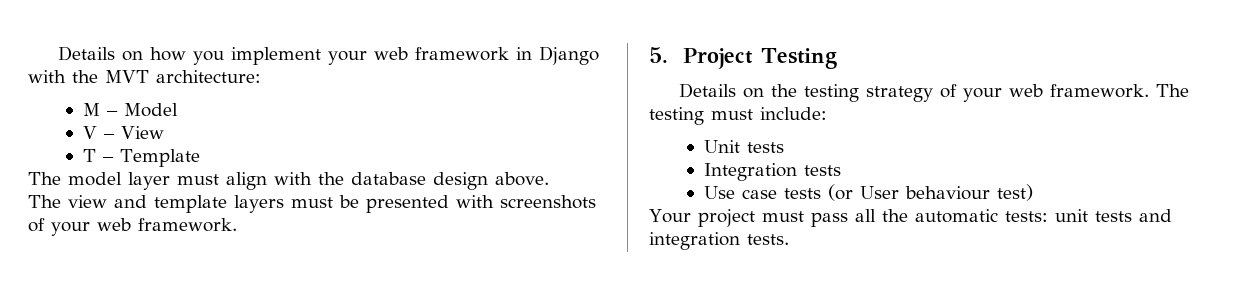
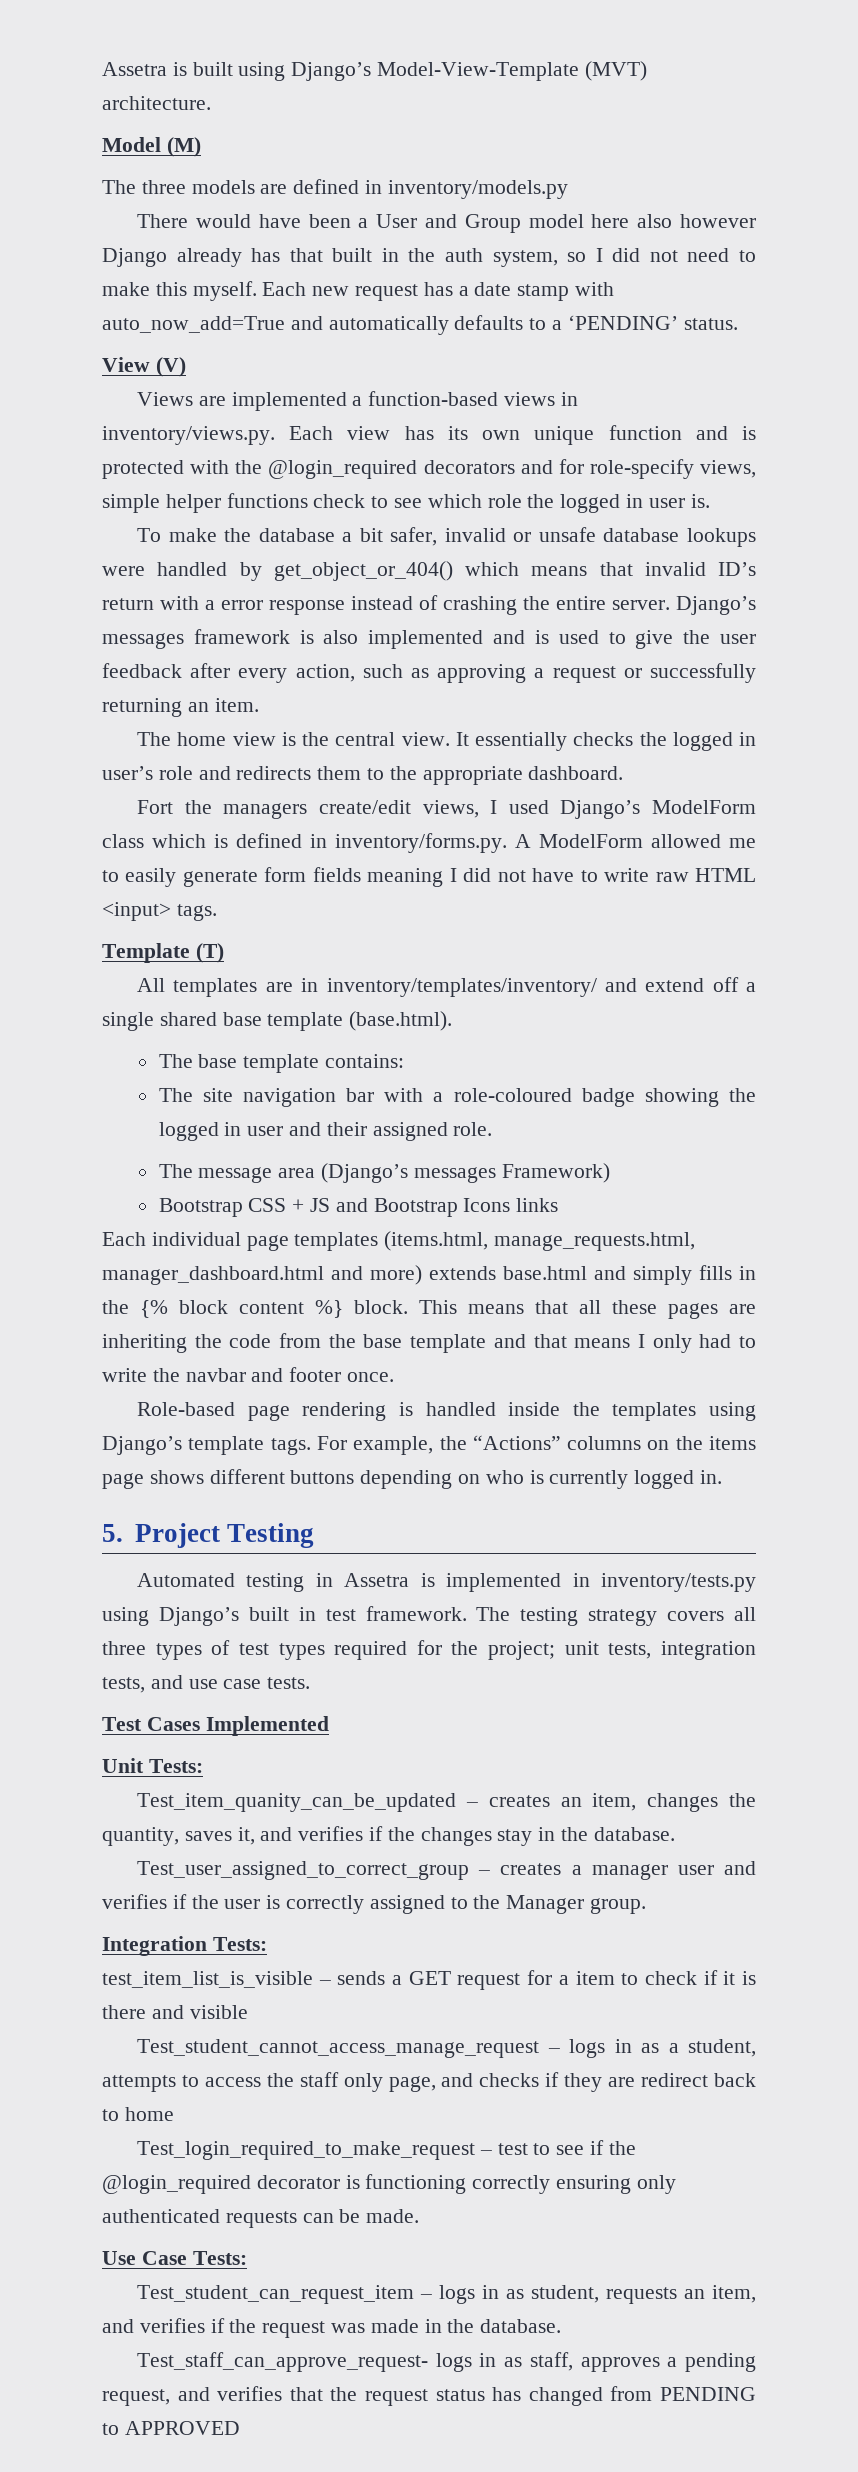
- Details on how you implement your web framework in Django with the MVT architecture:
- M – Model
- V – View
- T – Template
- The model layer must align with the database design above.
- The view and template layers must be presented with screenshots of your web framework.
+ Assetra is built using Django’s Model-View-Template (MVT) architecture.
+ Model (M)
+ The three models are defined in inventory/models.py
+ There would have been a User and Group model here also however Django already has that built in the auth system, so I did not need to make this myself. Each new request has a date stamp with auto_now_add=True and automatically defaults to a ‘PENDING’ status.
+ View (V)
+ Views are implemented a function-based views in inventory/views.py. Each view has its own unique function and is protected with the @login_required decorators and for role-specify views, simple helper functions check to see which role the logged in user is.
+ To make the database a bit safer, invalid or unsafe database lookups were handled by get_object_or_404() which means that invalid ID’s return with a error response instead of crashing the entire server. Django’s messages framework is also implemented and is used to give the user feedback after every action, such as approving a request or successfully returning an item.
+ The home view is the central view. It essentially checks the logged in user’s role and redirects them to the appropriate dashboard.
+ Fort the managers create/edit views, I used Django’s ModelForm class which is defined in inventory/forms.py. A ModelForm allowed me to easily generate form fields meaning I did not have to write raw HTML <input> tags.
+ Template (T)
+ All templates are in inventory/templates/inventory/ and extend off a single shared base template (base.html).
+ The base template contains:
+ The site navigation bar with a role-coloured badge showing the logged in user and their assigned role.
+ The message area (Django’s messages Framework)
+ Bootstrap CSS + JS and Bootstrap Icons links
+ Each individual page templates (items.html, manage_requests.html, manager_dashboard.html and more) extends base.html and simply fills in the {% block content %} block. This means that all these pages are inheriting the code from the base template and that means I only had to write the navbar and footer once.
+ Role-based page rendering is handled inside the templates using Django’s template tags. For example, the “Actions” columns on the items page shows different buttons depending on who is currently logged in.
  5. Project Testing
- Details on the testing strategy of your web framework. The testing must include:
- Unit tests
- Integration tests
- Use case tests (or User behaviour test)
- Your project must pass all the automatic tests: unit tests and integration tests.
+ Automated testing in Assetra is implemented in inventory/tests.py using Django’s built in test framework. The testing strategy covers all three types of test types required for the project; unit tests, integration tests, and use case tests.
+ Test Cases Implemented
+ Unit Tests:
+ Test_item_quanity_can_be_updated – creates an item, changes the quantity, saves it, and verifies if the changes stay in the database.
+ Test_user_assigned_to_correct_group – creates a manager user and verifies if the user is correctly assigned to the Manager group.
+ Integration Tests:
+ test_item_list_is_visible – sends a GET request for a item to check if it is there and visible
+ Test_student_cannot_access_manage_request – logs in as a student, attempts to access the staff only page, and checks if they are redirect back to home
+ Test_login_required_to_make_request – test to see if the @login_required decorator is functioning correctly ensuring only authenticated requests can be made.
+ Use Case Tests:
+ Test_student_can_request_item – logs in as student, requests an item, and verifies if the request was made in the database.
+ Test_staff_can_approve_request- logs in as staff, approves a pending request, and verifies that the request status has changed from PENDING to APPROVED

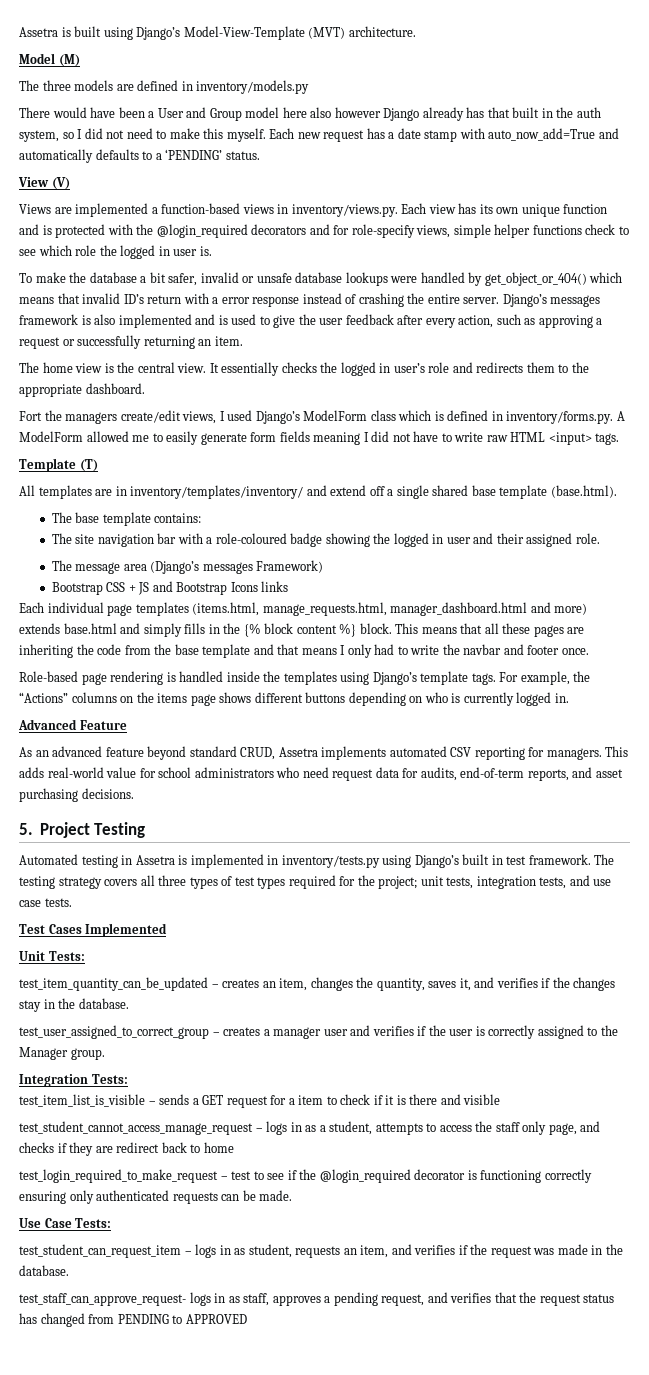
+ Advanced Feature
+ As an advanced feature beyond standard CRUD, Assetra implements automated CSV reporting for managers. This adds real-world value for school administrators who need request data for audits, end-of-term reports, and asset purchasing decisions.
- Test_item_quanity_can_be_updated – creates an item, changes the quantity, saves it, and verifies if the changes stay in the database.
+ test_item_quantity_can_be_updated – creates an item, changes the quantity, saves it, and verifies if the changes stay in the database.
- Test_user_assigned_to_correct_group – creates a manager user and verifies if the user is correctly assigned to the Manager group.
+ test_user_assigned_to_correct_group – creates a manager user and verifies if the user is correctly assigned to the Manager group.
- Test_student_cannot_access_manage_request – logs in as a student, attempts to access the staff only page, and checks if they are redirect back to home
+ test_student_cannot_access_manage_request – logs in as a student, attempts to access the staff only page, and checks if they are redirect back to home
- Test_login_required_to_make_request – test to see if the @login_required decorator is functioning correctly ensuring only authenticated requests can be made.
+ test_login_required_to_make_request – test to see if the @login_required decorator is functioning correctly ensuring only authenticated requests can be made.
- Test_student_can_request_item – logs in as student, requests an item, and verifies if the request was made in the database.
+ test_student_can_request_item – logs in as student, requests an item, and verifies if the request was made in the database.
- Test_staff_can_approve_request- logs in as staff, approves a pending request, and verifies that the request status has changed from PENDING to APPROVED
+ test_staff_can_approve_request- logs in as staff, approves a pending request, and verifies that the request status has changed from PENDING to APPROVED

